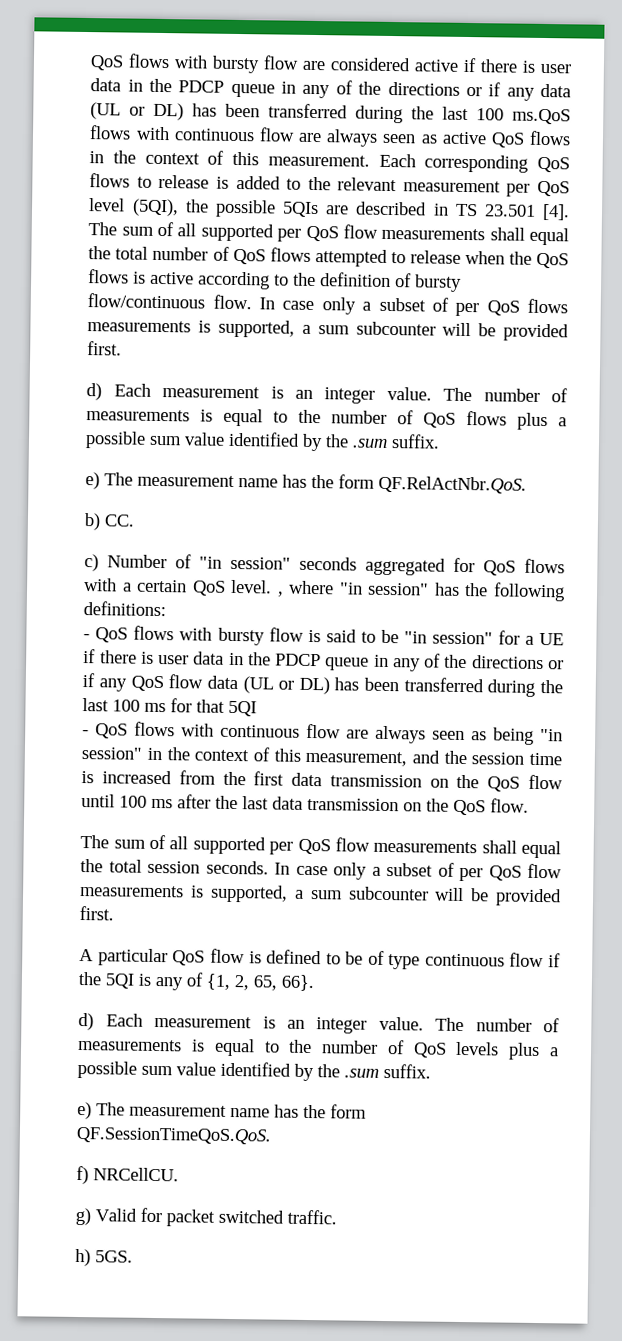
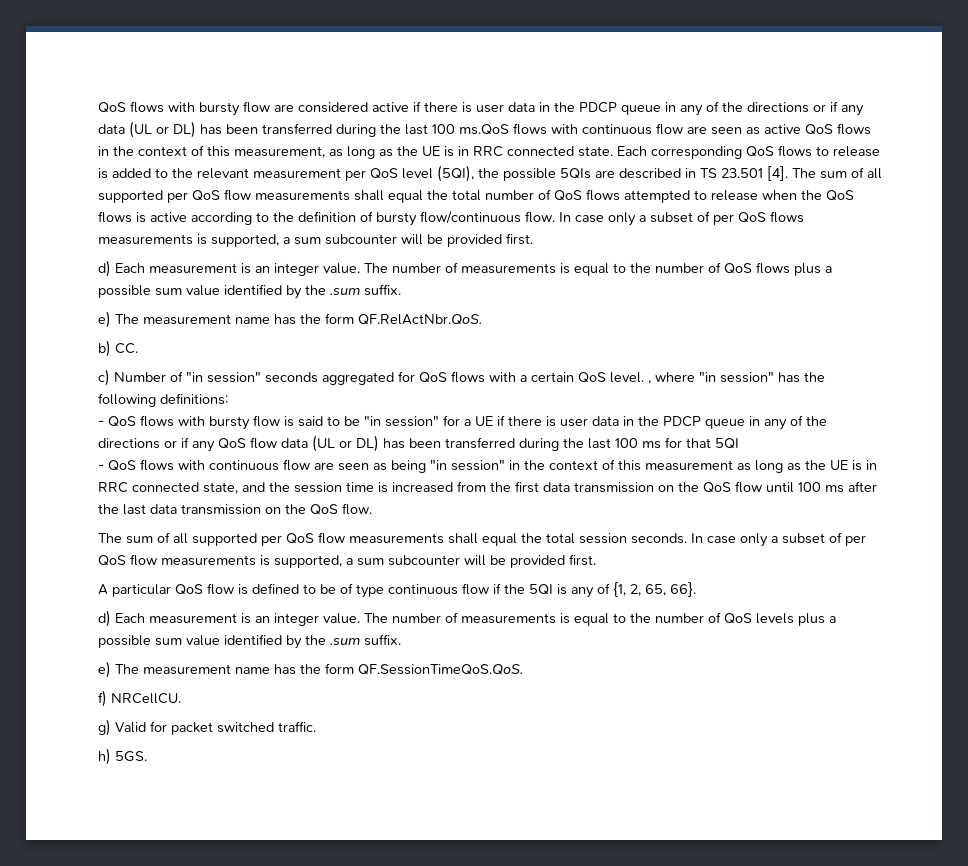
- QoS flows with bursty flow are considered active if there is user data in the PDCP queue in any of the directions or if any data (UL or DL) has been transferred during the last 100 ms.QoS flows with continuous flow are always seen as active QoS flows in the context of this measurement.
+ QoS flows with bursty flow are considered active if there is user data in the PDCP queue in any of the directions or if any data (UL or DL) has been transferred during the last 100 ms.QoS flows with continuous flow are seen as active QoS flows in the context of this measurement, as long as the UE is in RRC connected state.
- - QoS flows with continuous flow are always seen as being "in session" in the context of this measurement, and the session time is increased from the first data transmission on the QoS flow until 100 ms after the last data transmission on the QoS flow.
+ - QoS flows with continuous flow are seen as being "in session" in the context of this measurement as long as the UE is in RRC connected state, and the session time is increased from the first data transmission on the QoS flow until 100 ms after the last data transmission on the QoS flow.

